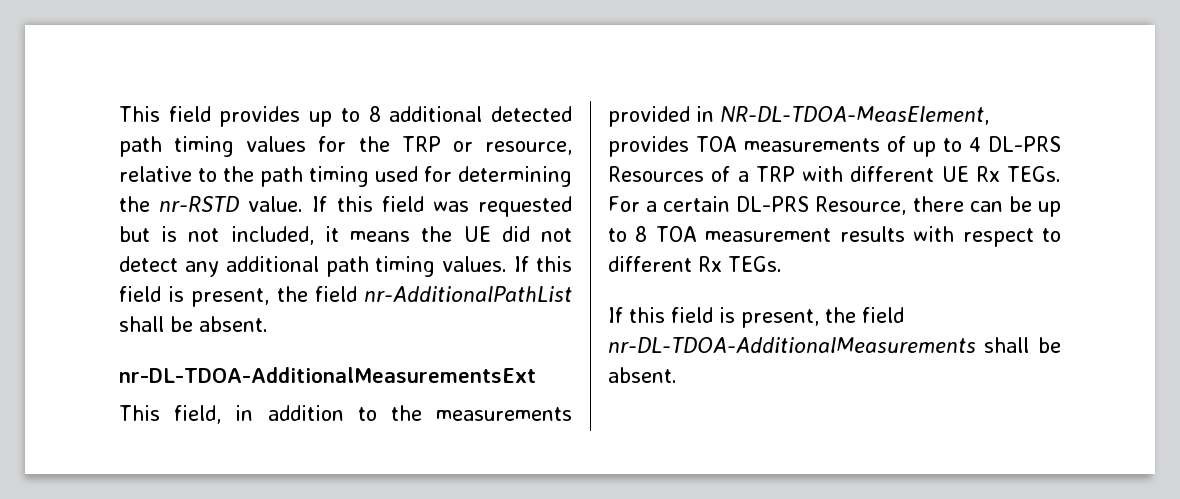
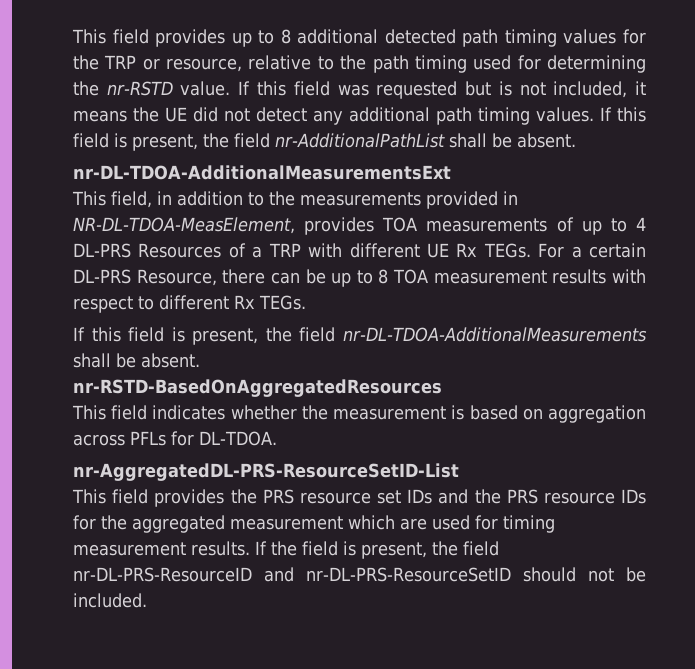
+ nr-RSTD-BasedOnAggregatedResources
+ This field indicates whether the measurement is based on aggregation across PFLs for DL-TDOA.
+ nr-AggregatedDL-PRS-ResourceSetID-List
+ This field provides the PRS resource set IDs and the PRS resource IDs for the aggregated measurement which are used for timing measurement results. If the field is present, the field nr-DL-PRS-ResourceID and nr-DL-PRS-ResourceSetID should not be included.

